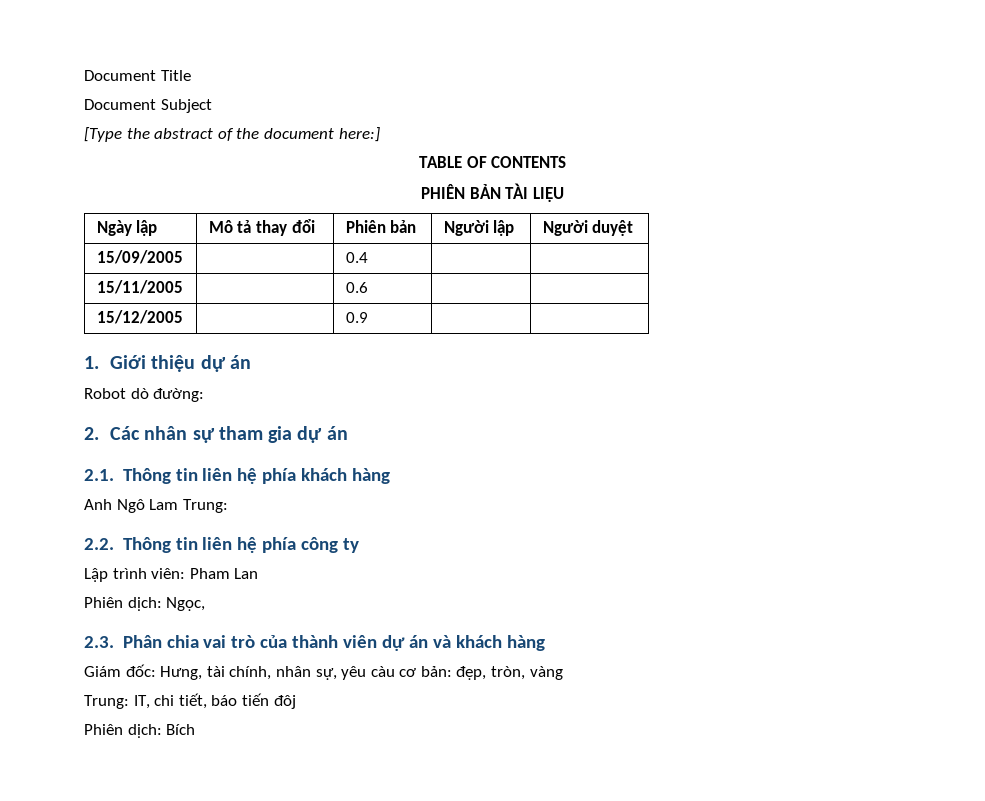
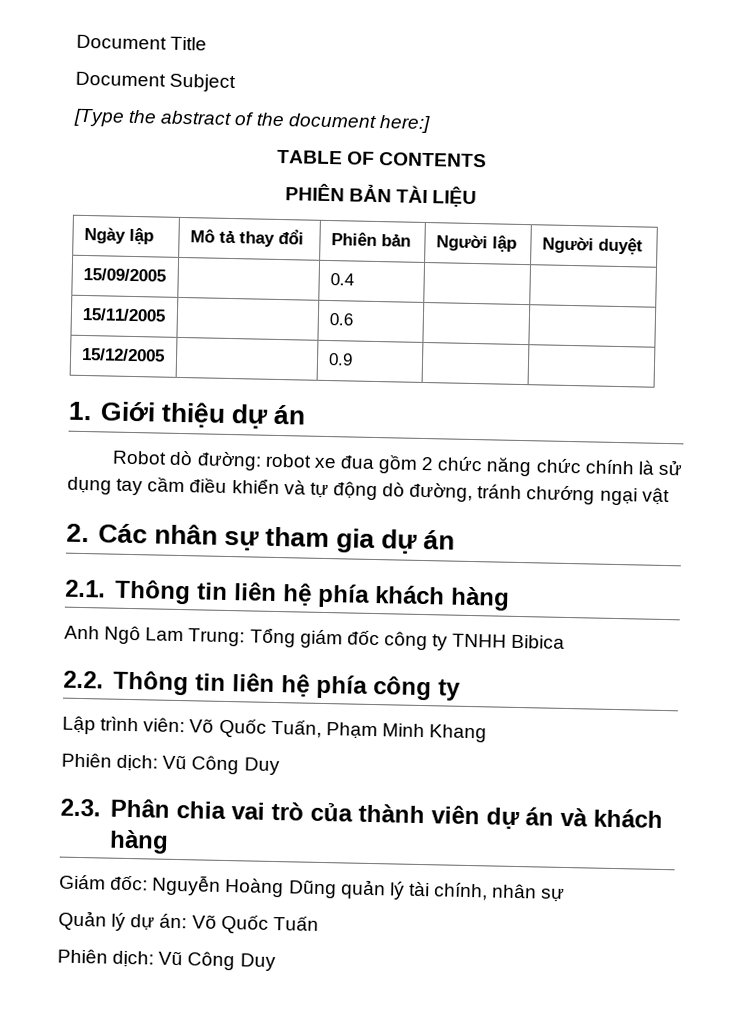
- Robot dò đường:
+ Robot dò đường: robot xe đua gồm 2 chức năng chức chính là sử dụng tay cầm điều khiển và tự động dò đường, tránh chướng ngại vật
- Anh Ngô Lam Trung:
+ Anh Ngô Lam Trung: Tổng giám đốc công ty TNHH Bibica
- Lập trình viên: Pham Lan
- Phiên dịch: Ngọc,
+ Lập trình viên: Võ Quốc Tuấn, Phạm Minh Khang
+ Phiên dịch: Vũ Công Duy
- Giám đốc: Hưng, tài chính, nhân sự, yêu càu cơ bản: đẹp, tròn, vàng
- Trung: IT, chi tiết, báo tiến đôj
- Phiên dịch: Bích
+ Giám đốc: Nguyễn Hoàng Dũng quản lý tài chính, nhân sự
+ Quản lý dự án: Võ Quốc Tuấn
+ Phiên dịch: Vũ Công Duy

